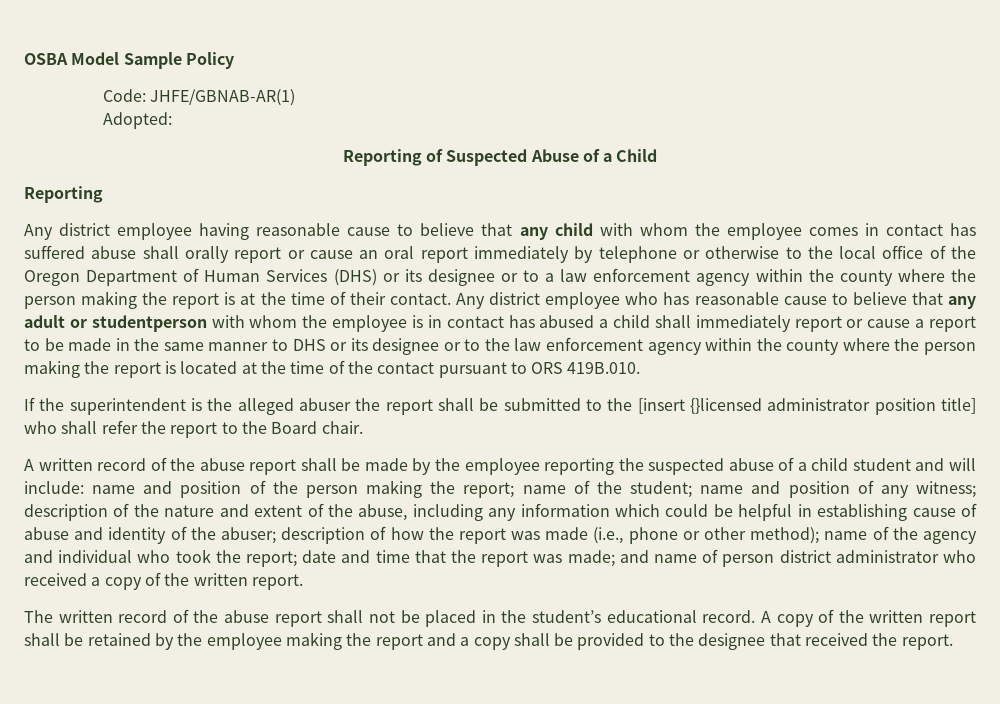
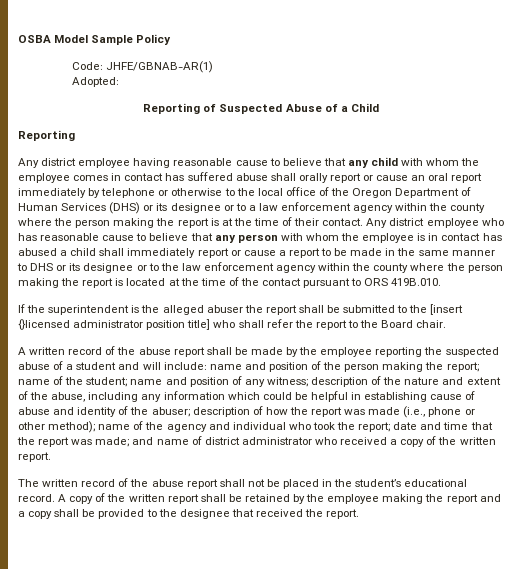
- Any district employee who has reasonable cause to believe that any adult or studentperson with whom the employee is in contact has abused a child shall immediately report or cause a report to be made in the same manner to DHS or its designee or to the law enforcement agency within the county where the person making the report is located at the time of the contact pursuant to ORS 419B.010.
+ Any district employee who has reasonable cause to believe that any person with whom the employee is in contact has abused a child shall immediately report or cause a report to be made in the same manner to DHS or its designee or to the law enforcement agency within the county where the person making the report is located at the time of the contact pursuant to ORS 419B.010.
- A written record of the abuse report shall be made by the employee reporting the suspected abuse of a child student and will include:
+ A written record of the abuse report shall be made by the employee reporting the suspected abuse of a student and will include:
- and name of person district administrator who received a copy of the written report.
+ and name of district administrator who received a copy of the written report.

